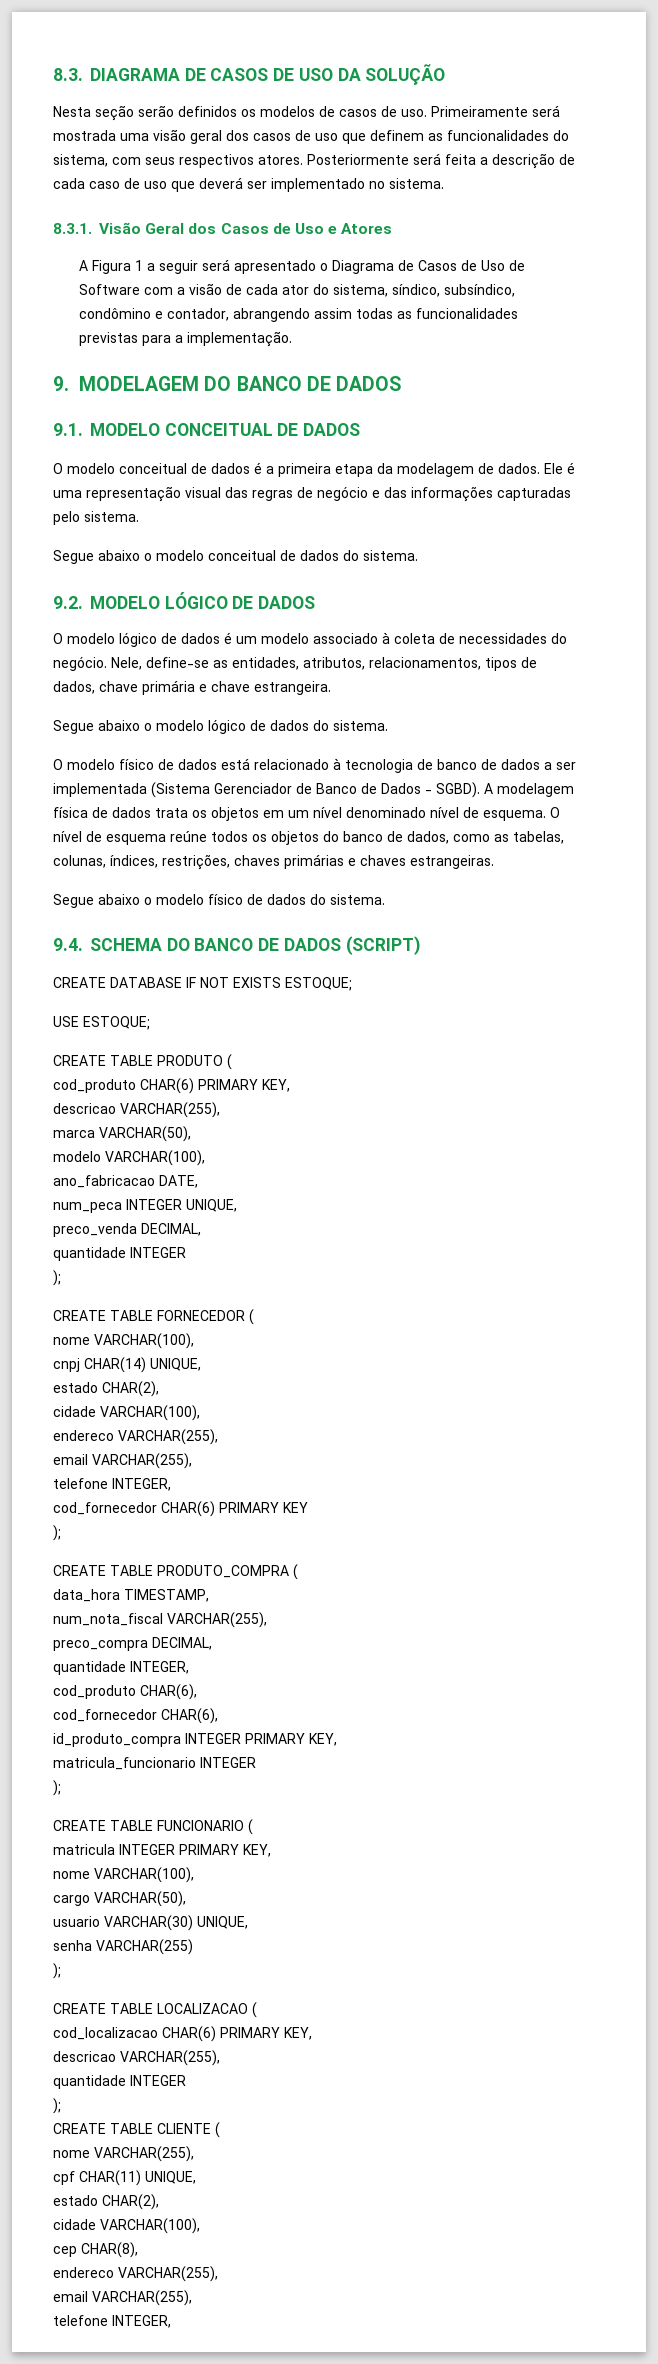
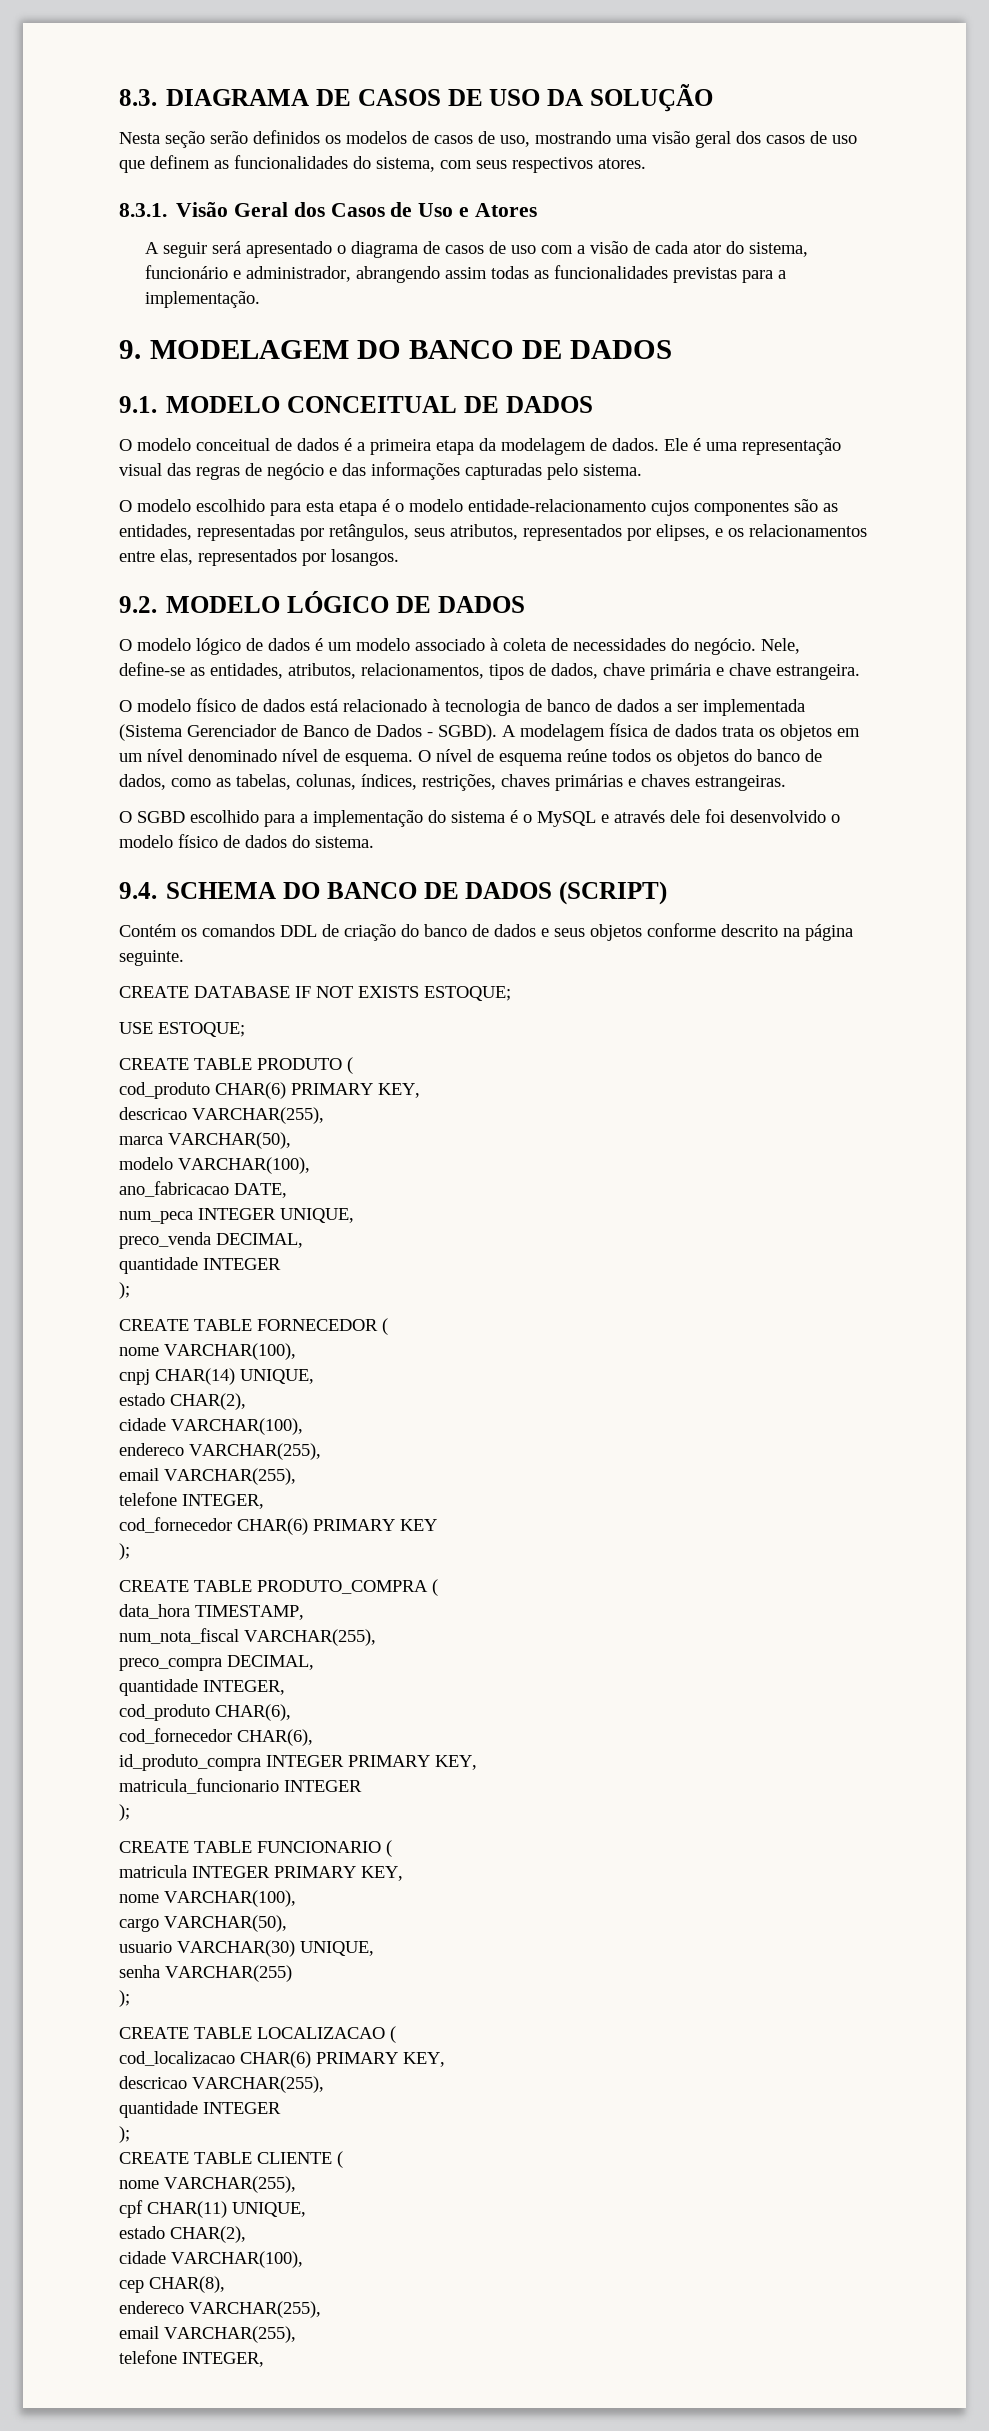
- Nesta seção serão definidos os modelos de casos de uso. Primeiramente será mostrada uma visão geral dos casos de uso que definem as funcionalidades do sistema, com seus respectivos atores. Posteriormente será feita a descrição de cada caso de uso que deverá ser implementado no sistema.
+ Nesta seção serão definidos os modelos de casos de uso, mostrando uma visão geral dos casos de uso que definem as funcionalidades do sistema, com seus respectivos atores.
- A Figura 1 a seguir será apresentado o Diagrama de Casos de Uso de Software com a visão de cada ator do sistema, síndico, subsíndico, condômino e contador, abrangendo assim todas as funcionalidades previstas para a implementação.
+ A seguir será apresentado o diagrama de casos de uso com a visão de cada ator do sistema, funcionário e administrador, abrangendo assim todas as funcionalidades previstas para a implementação.
- Segue abaixo o modelo conceitual de dados do sistema.
+ O modelo escolhido para esta etapa é o modelo entidade-relacionamento cujos componentes são as entidades, representadas por retângulos, seus atributos, representados por elipses, e os relacionamentos entre elas, representados por losangos.
- Segue abaixo o modelo lógico de dados do sistema.
- Segue abaixo o modelo físico de dados do sistema.
+ O SGBD escolhido para a implementação do sistema é o MySQL e através dele foi desenvolvido o modelo físico de dados do sistema.
+ Contém os comandos DDL de criação do banco de dados e seus objetos conforme descrito na página seguinte.

